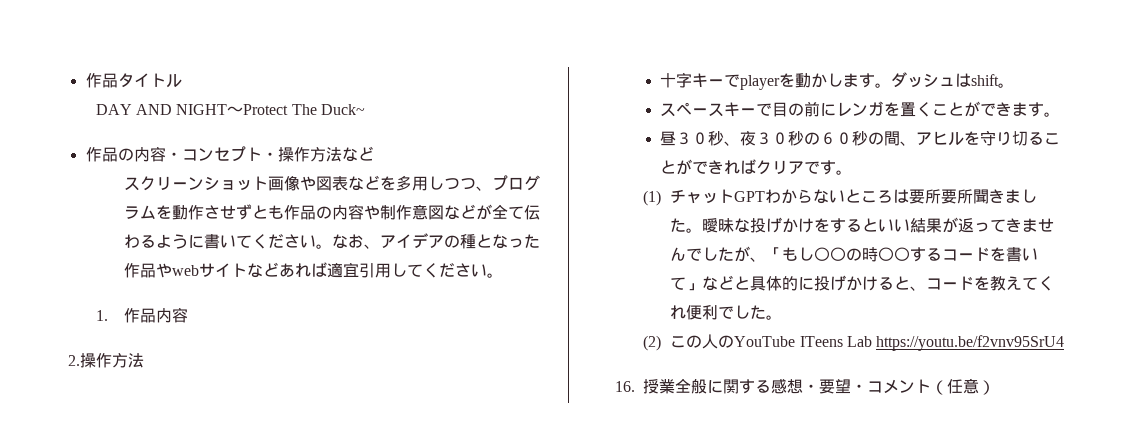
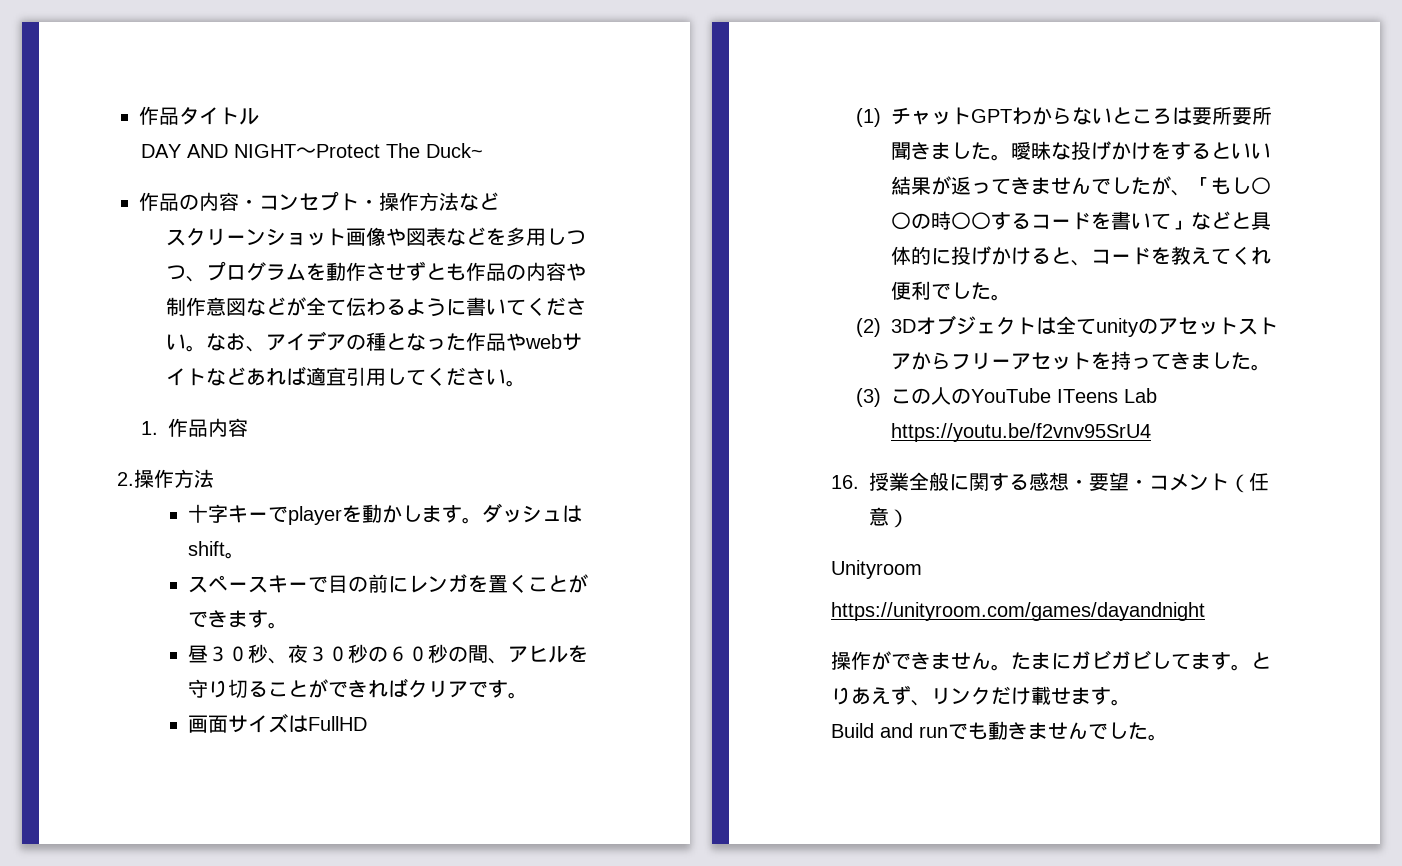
+ 画面サイズはFullHD
- (2)この人のYouTube ITeens Lab https://youtu.be/f2vnv95SrU4
+ (2) 3Dオブジェクトは全てunityのアセットストアからフリーアセットを持ってきました。
+ (3)この人のYouTube ITeens Lab https://youtu.be/f2vnv95SrU4
+ Unityroom
+ https://unityroom.com/games/dayandnight
+ 操作ができません。たまにガビガビしてます。とりあえず、リンクだけ載せます。
+ Build and runでも動きませんでした。

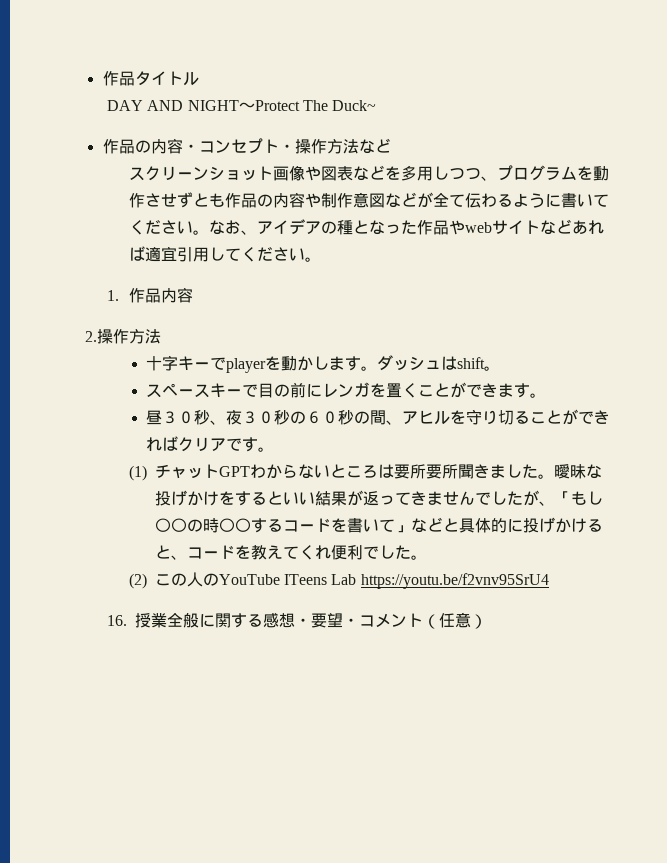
- 画面サイズはFullHD
- (2) 3Dオブジェクトは全てunityのアセットストアからフリーアセットを持ってきました。
- (3)この人のYouTube ITeens Lab https://youtu.be/f2vnv95SrU4
+ (2)この人のYouTube ITeens Lab https://youtu.be/f2vnv95SrU4
- Unityroom
- https://unityroom.com/games/dayandnight
- 操作ができません。たまにガビガビしてます。とりあえず、リンクだけ載せます。
- Build and runでも動きませんでした。

